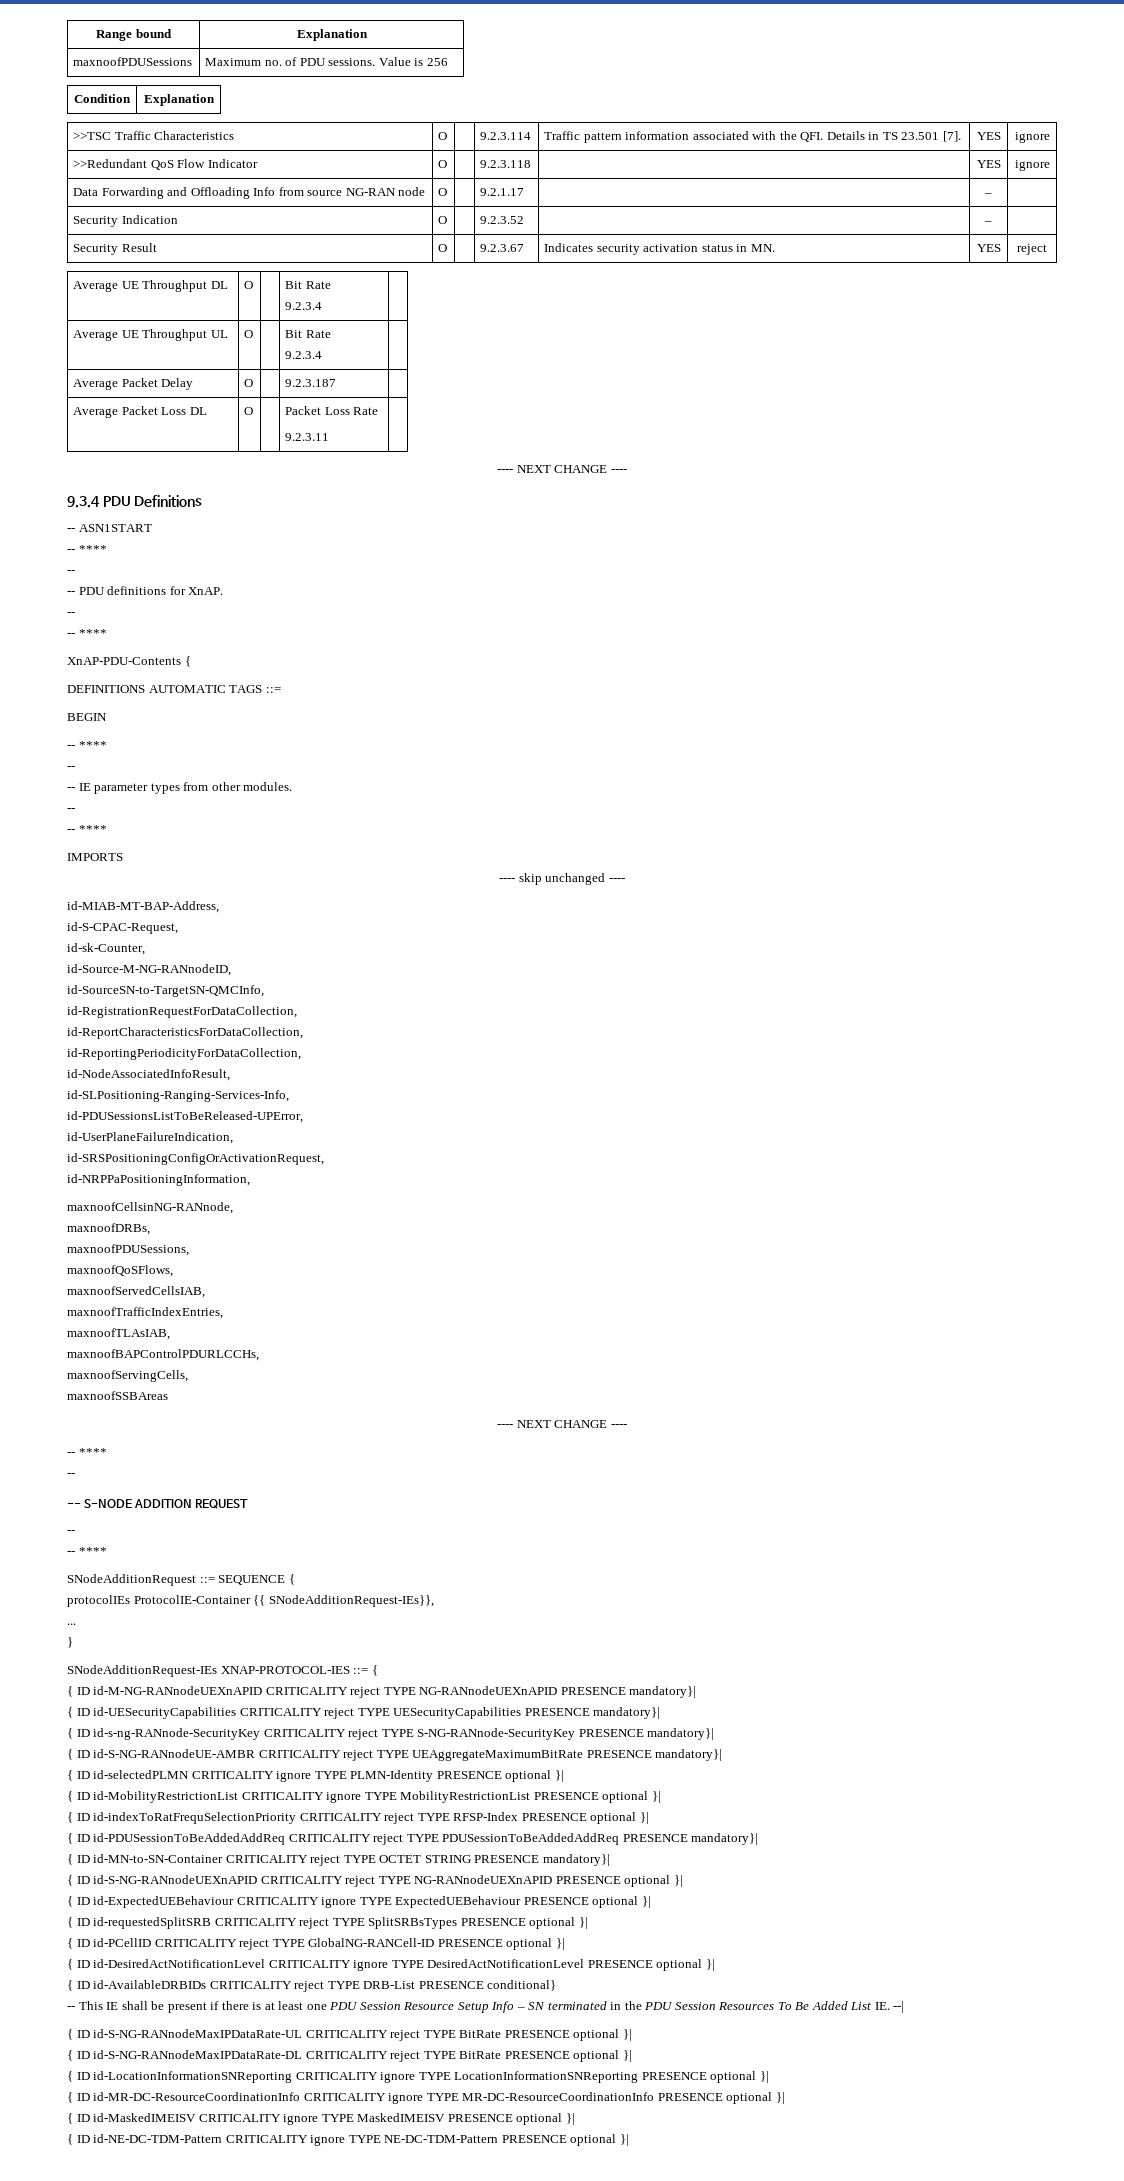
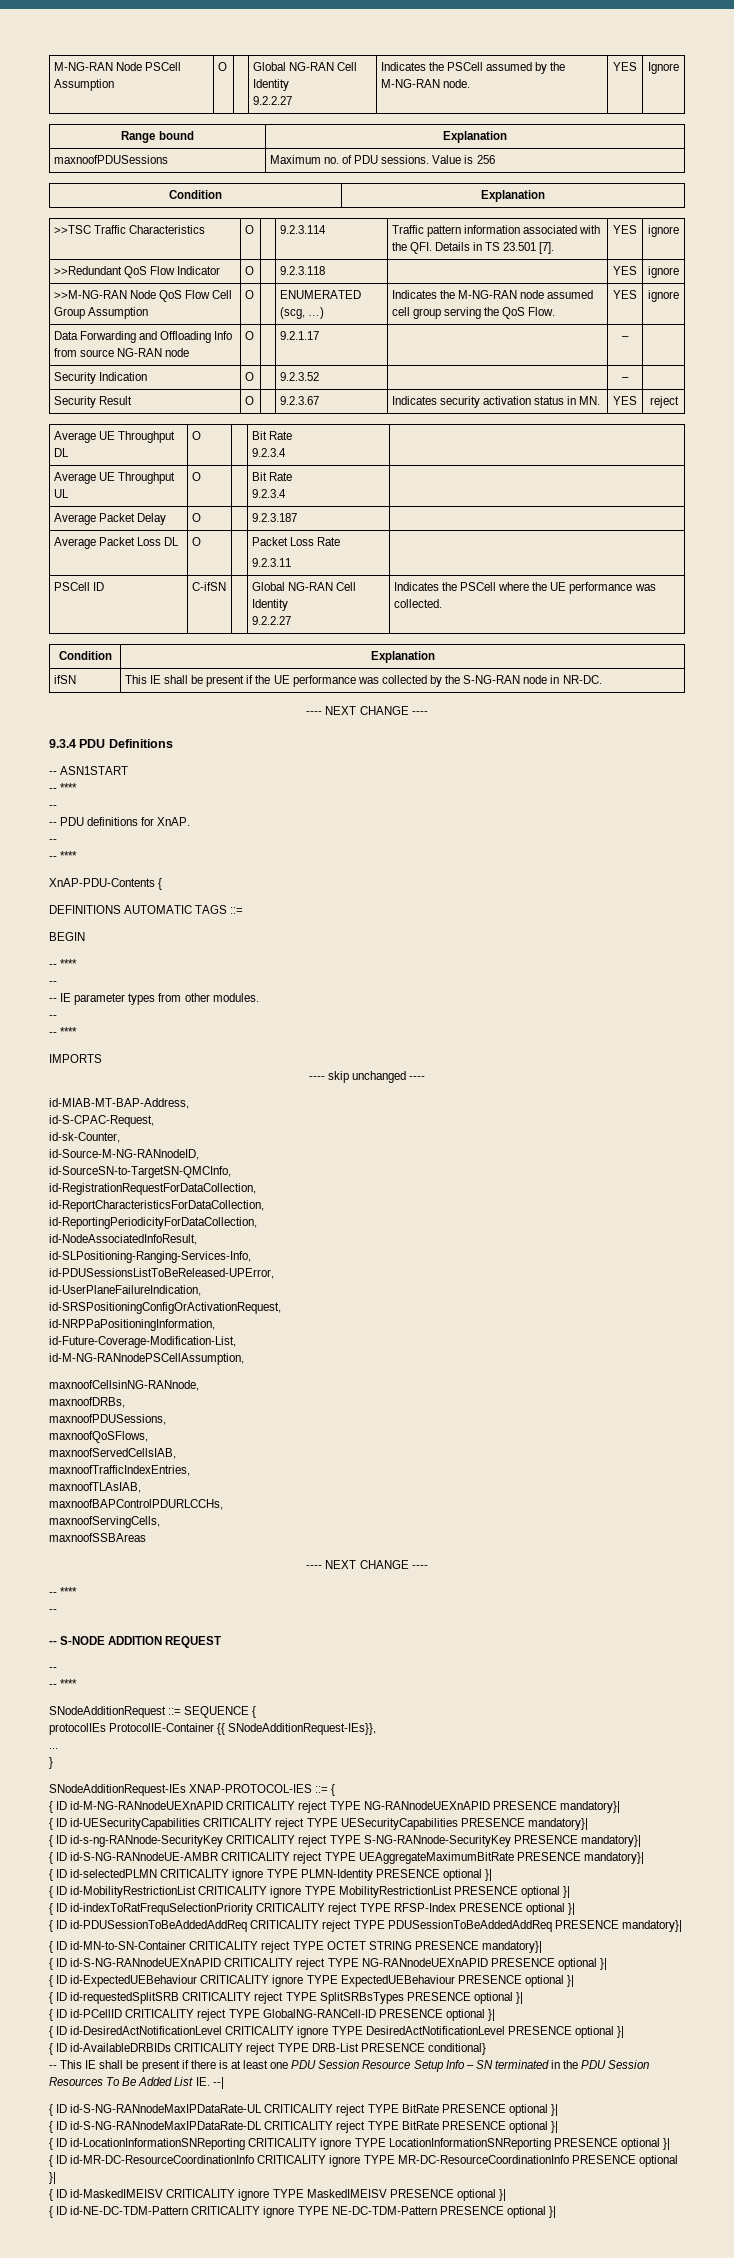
+ M-NG-RAN Node PSCell Assumption | O | | Global NG-RAN Cell Identity
+ 9.2.2.27 | Indicates the PSCell assumed by the M-NG-RAN node. | YES | Ignore
+ >>M-NG-RAN Node QoS Flow Cell Group Assumption | O | | ENUMERATED (scg, …) | Indicates the M-NG-RAN node assumed cell group serving the QoS Flow. | YES | ignore
+ PSCell ID | C-ifSN | | Global NG-RAN Cell Identity
+ 9.2.2.27 | Indicates the PSCell where the UE performance was collected.
+ Condition | Explanation
+ ifSN | This IE shall be present if the UE performance was collected by the S-NG-RAN node in NR-DC.
+ id-Future-Coverage-Modification-List,
+ id-M-NG-RANnodePSCellAssumption,

